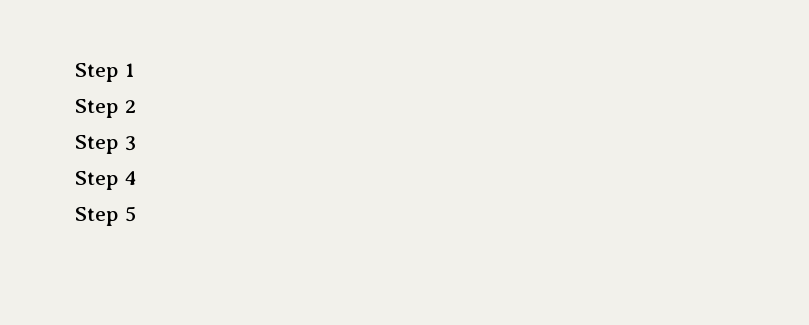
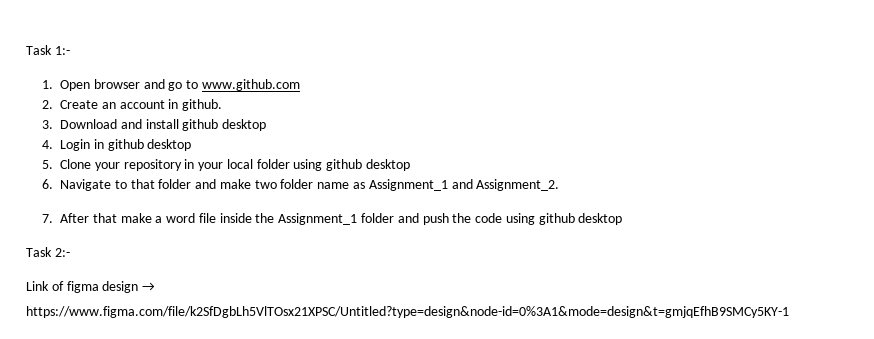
- Step 1
- Step 2
- Step 3
- Step 4
- Step 5
+ Task 1:-
+ 1. Open browser and go to www.github.com
+ 2. Create an account in github.
+ 3. Download and install github desktop
+ 4. Login in github desktop
+ 5. Clone your repository in your local folder using github desktop
+ 6. Navigate to that folder and make two folder name as Assignment_1 and Assignment_2.
+ 7. After that make a word file inside the Assignment_1 folder and push the code using github desktop
+ Task 2:-
+ Link of figma design →
+ https://www.figma.com/file/k2SfDgbLh5VlTOsx21XPSC/Untitled?type=design&node-id=0%3A1&mode=design&t=gmjqEfhB9SMCy5KY-1

